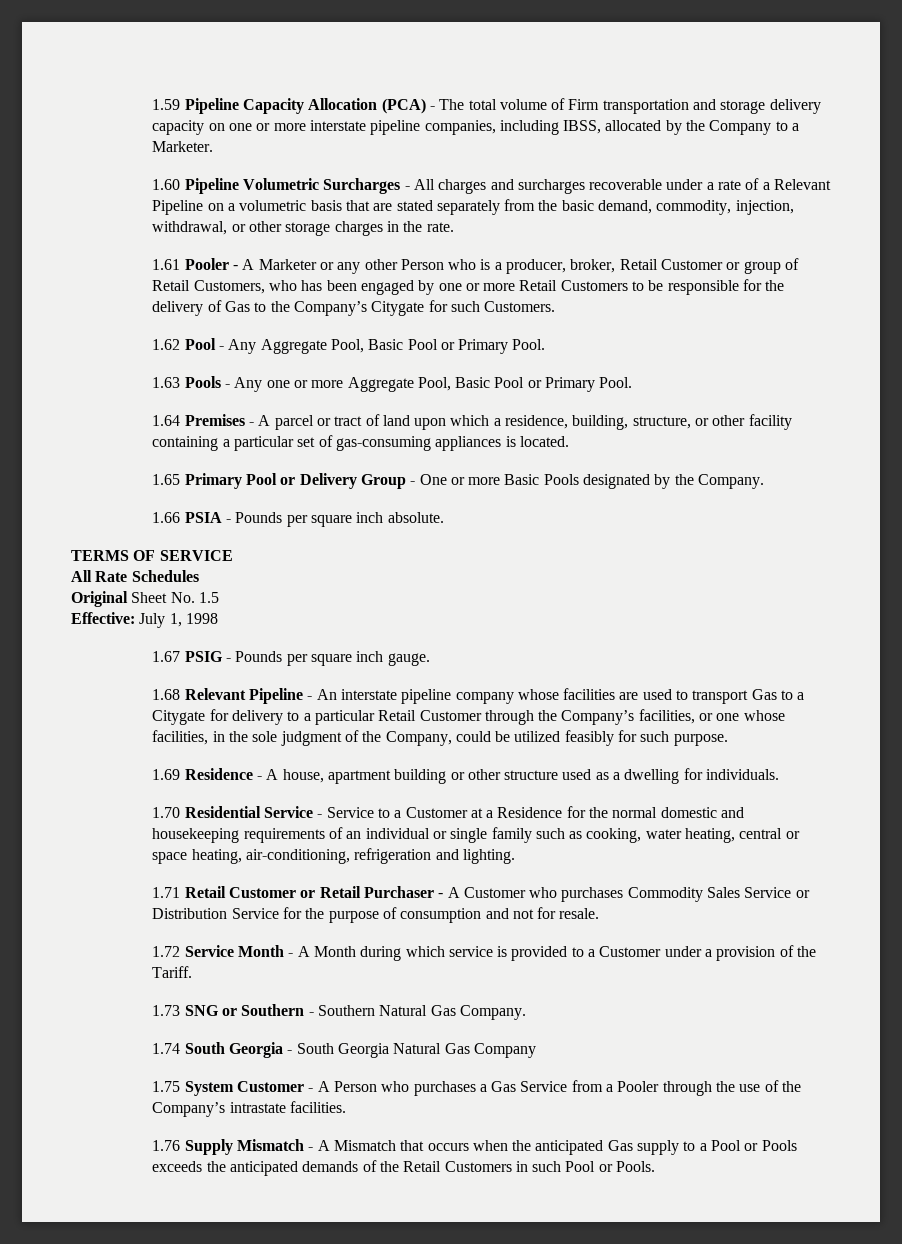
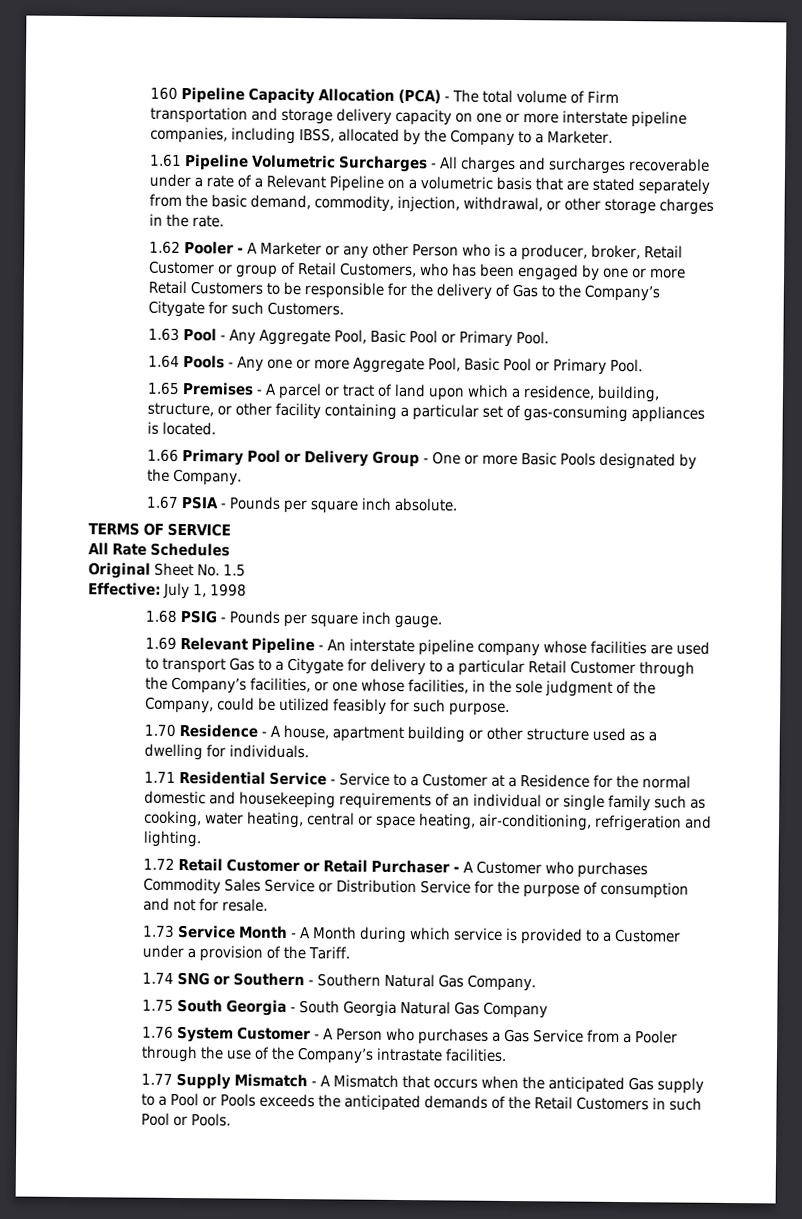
- 1.59 Pipeline Capacity Allocation (PCA) - The total volume of Firm transportation and storage delivery capacity on one or more interstate pipeline companies, including IBSS, allocated by the Company to a Marketer.
+ 160 Pipeline Capacity Allocation (PCA) - The total volume of Firm transportation and storage delivery capacity on one or more interstate pipeline companies, including IBSS, allocated by the Company to a Marketer.
- 1.60 Pipeline Volumetric Surcharges - All charges and surcharges recoverable under a rate of a Relevant Pipeline on a volumetric basis that are stated separately from the basic demand, commodity, injection, withdrawal, or other storage charges in the rate.
+ 1.61 Pipeline Volumetric Surcharges - All charges and surcharges recoverable under a rate of a Relevant Pipeline on a volumetric basis that are stated separately from the basic demand, commodity, injection, withdrawal, or other storage charges in the rate.
- 1.61 Pooler - A Marketer or any other Person who is a producer, broker, Retail Customer or group of Retail Customers, who has been engaged by one or more Retail Customers to be responsible for the delivery of Gas to the Company’s Citygate for such Customers.
+ 1.62 Pooler - A Marketer or any other Person who is a producer, broker, Retail Customer or group of Retail Customers, who has been engaged by one or more Retail Customers to be responsible for the delivery of Gas to the Company’s Citygate for such Customers.
- 1.62 Pool - Any Aggregate Pool, Basic Pool or Primary Pool.
+ 1.63 Pool - Any Aggregate Pool, Basic Pool or Primary Pool.
- 1.63 Pools - Any one or more Aggregate Pool, Basic Pool or Primary Pool.
+ 1.64 Pools - Any one or more Aggregate Pool, Basic Pool or Primary Pool.
- 1.64 Premises - A parcel or tract of land upon which a residence, building, structure, or other facility containing a particular set of gas-consuming appliances is located.
+ 1.65 Premises - A parcel or tract of land upon which a residence, building, structure, or other facility containing a particular set of gas-consuming appliances is located.
- 1.65 Primary Pool or Delivery Group - One or more Basic Pools designated by the Company.
+ 1.66 Primary Pool or Delivery Group - One or more Basic Pools designated by the Company.
- 1.66 PSIA - Pounds per square inch absolute.
+ 1.67 PSIA - Pounds per square inch absolute.
- 1.67 PSIG - Pounds per square inch gauge.
+ 1.68 PSIG - Pounds per square inch gauge.
- 1.68 Relevant Pipeline - An interstate pipeline company whose facilities are used to transport Gas to a Citygate for delivery to a particular Retail Customer through the Company’s facilities, or one whose facilities, in the sole judgment of the Company, could be utilized feasibly for such purpose.
+ 1.69 Relevant Pipeline - An interstate pipeline company whose facilities are used to transport Gas to a Citygate for delivery to a particular Retail Customer through the Company’s facilities, or one whose facilities, in the sole judgment of the Company, could be utilized feasibly for such purpose.
- 1.69 Residence - A house, apartment building or other structure used as a dwelling for individuals.
+ 1.70 Residence - A house, apartment building or other structure used as a dwelling for individuals.
- 1.70 Residential Service - Service to a Customer at a Residence for the normal domestic and housekeeping requirements of an individual or single family such as cooking, water heating, central or space heating, air-conditioning, refrigeration and lighting.
+ 1.71 Residential Service - Service to a Customer at a Residence for the normal domestic and housekeeping requirements of an individual or single family such as cooking, water heating, central or space heating, air-conditioning, refrigeration and lighting.
- 1.71 Retail Customer or Retail Purchaser - A Customer who purchases Commodity Sales Service or Distribution Service for the purpose of consumption and not for resale.
+ 1.72 Retail Customer or Retail Purchaser - A Customer who purchases Commodity Sales Service or Distribution Service for the purpose of consumption and not for resale.
- 1.72 Service Month - A Month during which service is provided to a Customer under a provision of the Tariff.
+ 1.73 Service Month - A Month during which service is provided to a Customer under a provision of the Tariff.
- 1.73 SNG or Southern - Southern Natural Gas Company.
+ 1.74 SNG or Southern - Southern Natural Gas Company.
- 1.74 South Georgia - South Georgia Natural Gas Company
+ 1.75 South Georgia - South Georgia Natural Gas Company
- 1.75 System Customer - A Person who purchases a Gas Service from a Pooler through the use of the Company’s intrastate facilities.
+ 1.76 System Customer - A Person who purchases a Gas Service from a Pooler through the use of the Company’s intrastate facilities.
- 1.76 Supply Mismatch - A Mismatch that occurs when the anticipated Gas supply to a Pool or Pools exceeds the anticipated demands of the Retail Customers in such Pool or Pools.
+ 1.77 Supply Mismatch - A Mismatch that occurs when the anticipated Gas supply to a Pool or Pools exceeds the anticipated demands of the Retail Customers in such Pool or Pools.

